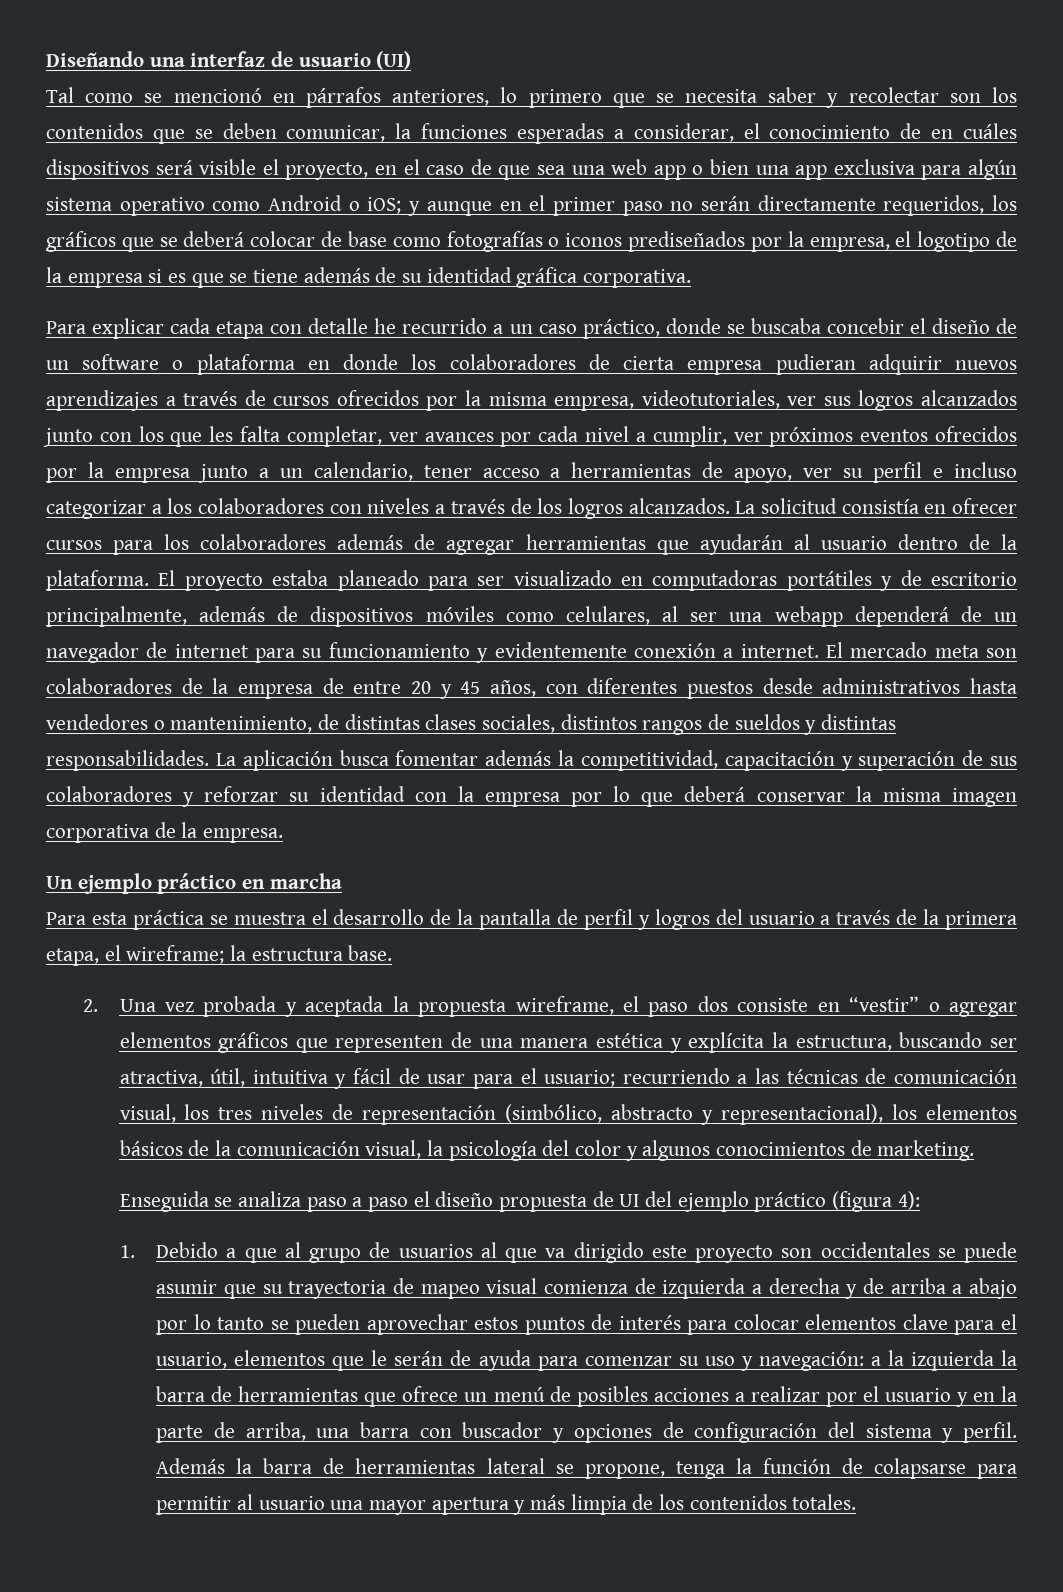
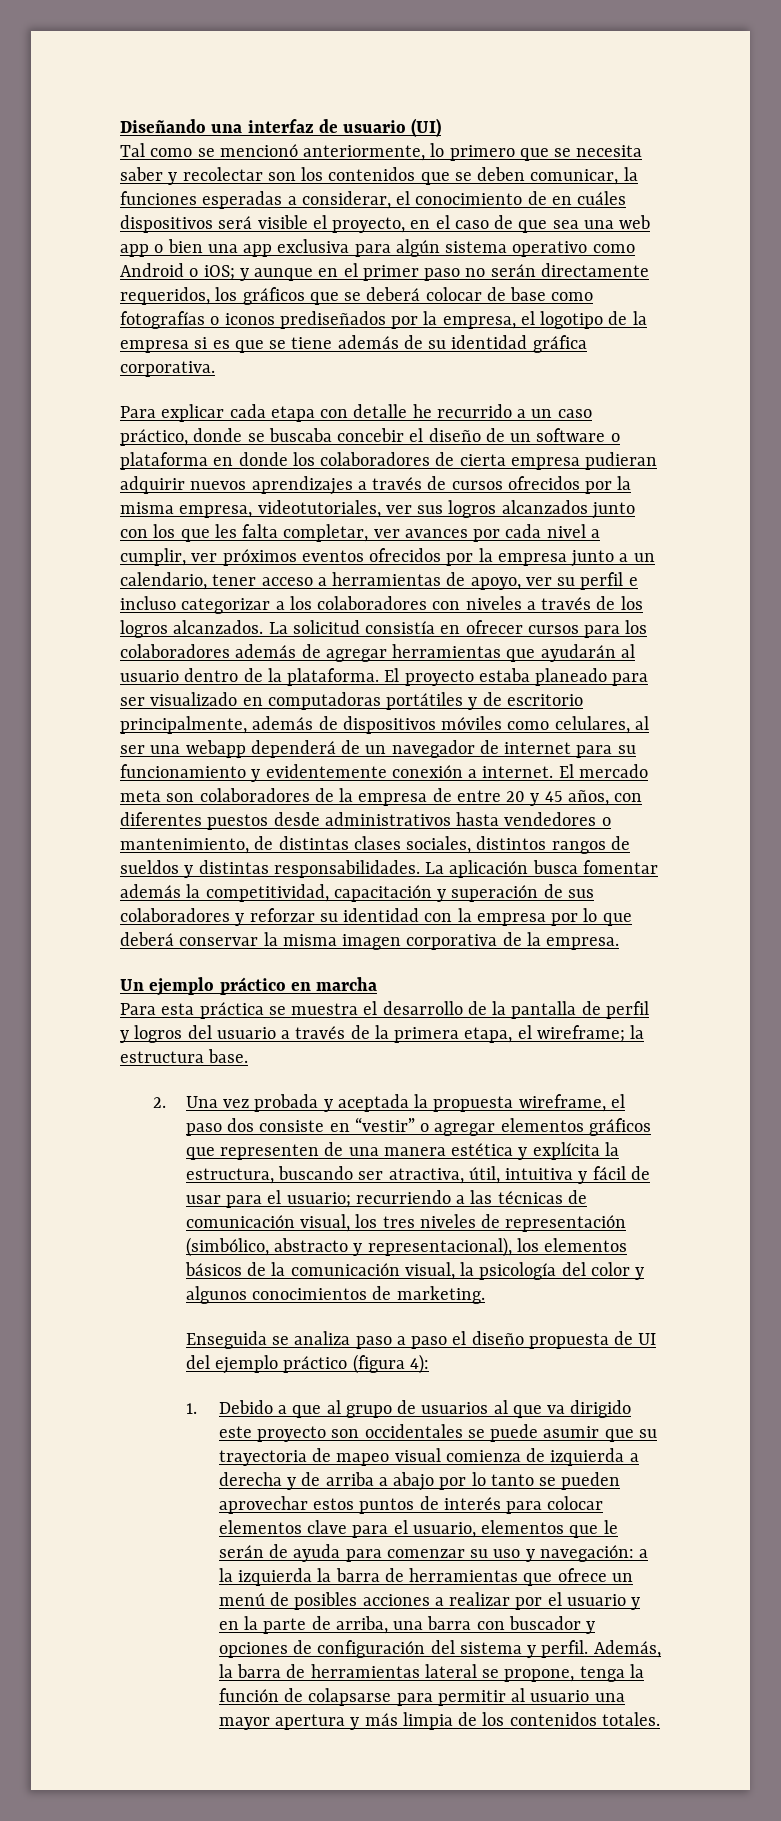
- Tal como se mencionó en párrafos anteriores, lo primero que se necesita saber y recolectar son los contenidos que se deben comunicar, la funciones esperadas a considerar, el conocimiento de en cuáles dispositivos será visible el proyecto, en el caso de que sea una web app o bien una app exclusiva para algún sistema operativo como Android o iOS;
+ Tal como se mencionó anteriormente, lo primero que se necesita saber y recolectar son los contenidos que se deben comunicar, la funciones esperadas a considerar, el conocimiento de en cuáles dispositivos será visible el proyecto, en el caso de que sea una web app o bien una app exclusiva para algún sistema operativo como Android o iOS;
- Además la barra de herramientas lateral se propone, tenga la función de colapsarse para permitir al usuario una mayor apertura y más limpia de los contenidos totales.
+ Además, la barra de herramientas lateral se propone, tenga la función de colapsarse para permitir al usuario una mayor apertura y más limpia de los contenidos totales.

